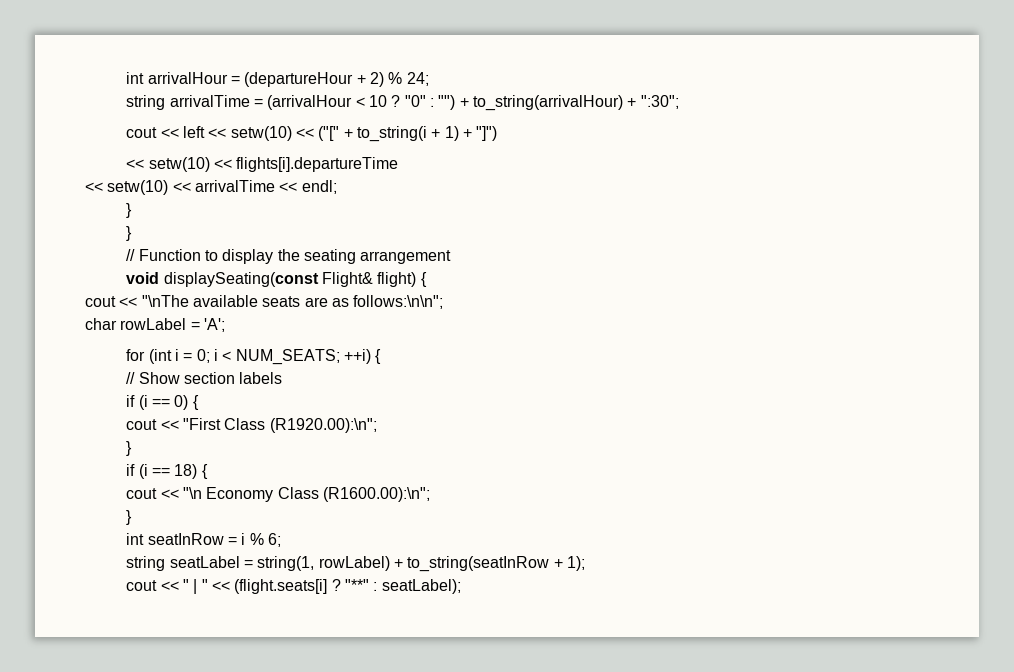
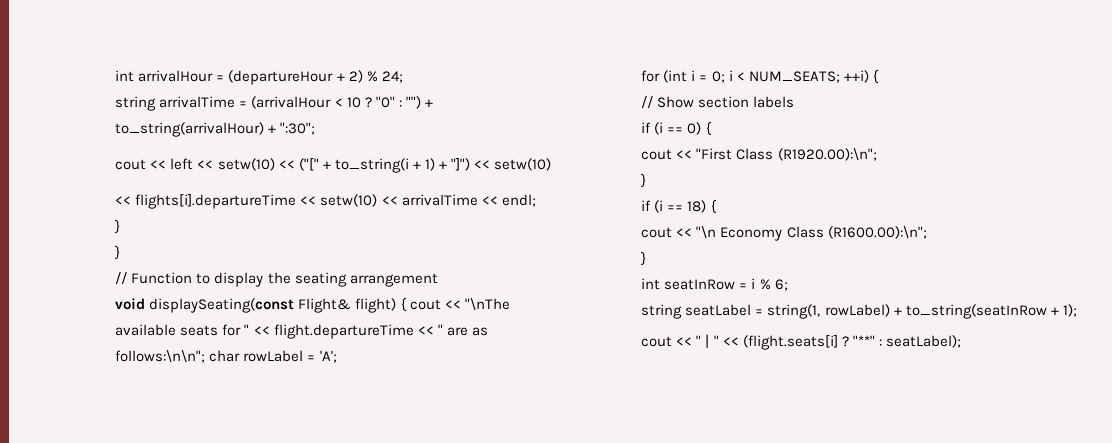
- cout << left << setw(10) << ("[" + to_string(i + 1) + "]")
- << setw(10) << flights[i].departureTime
- << setw(10) << arrivalTime << endl;
+ cout << left << setw(10) << ("[" + to_string(i + 1) + "]") << setw(10)
+ << flights[i].departureTime << setw(10) << arrivalTime << endl;
- void displaySeating(const Flight& flight) {
- cout << "\nThe available seats are as follows:\n\n";
- char rowLabel = 'A';
+ void displaySeating(const Flight& flight) { cout << "\nThe available seats for " << flight.departureTime << " are as follows:\n\n"; char rowLabel = 'A';

